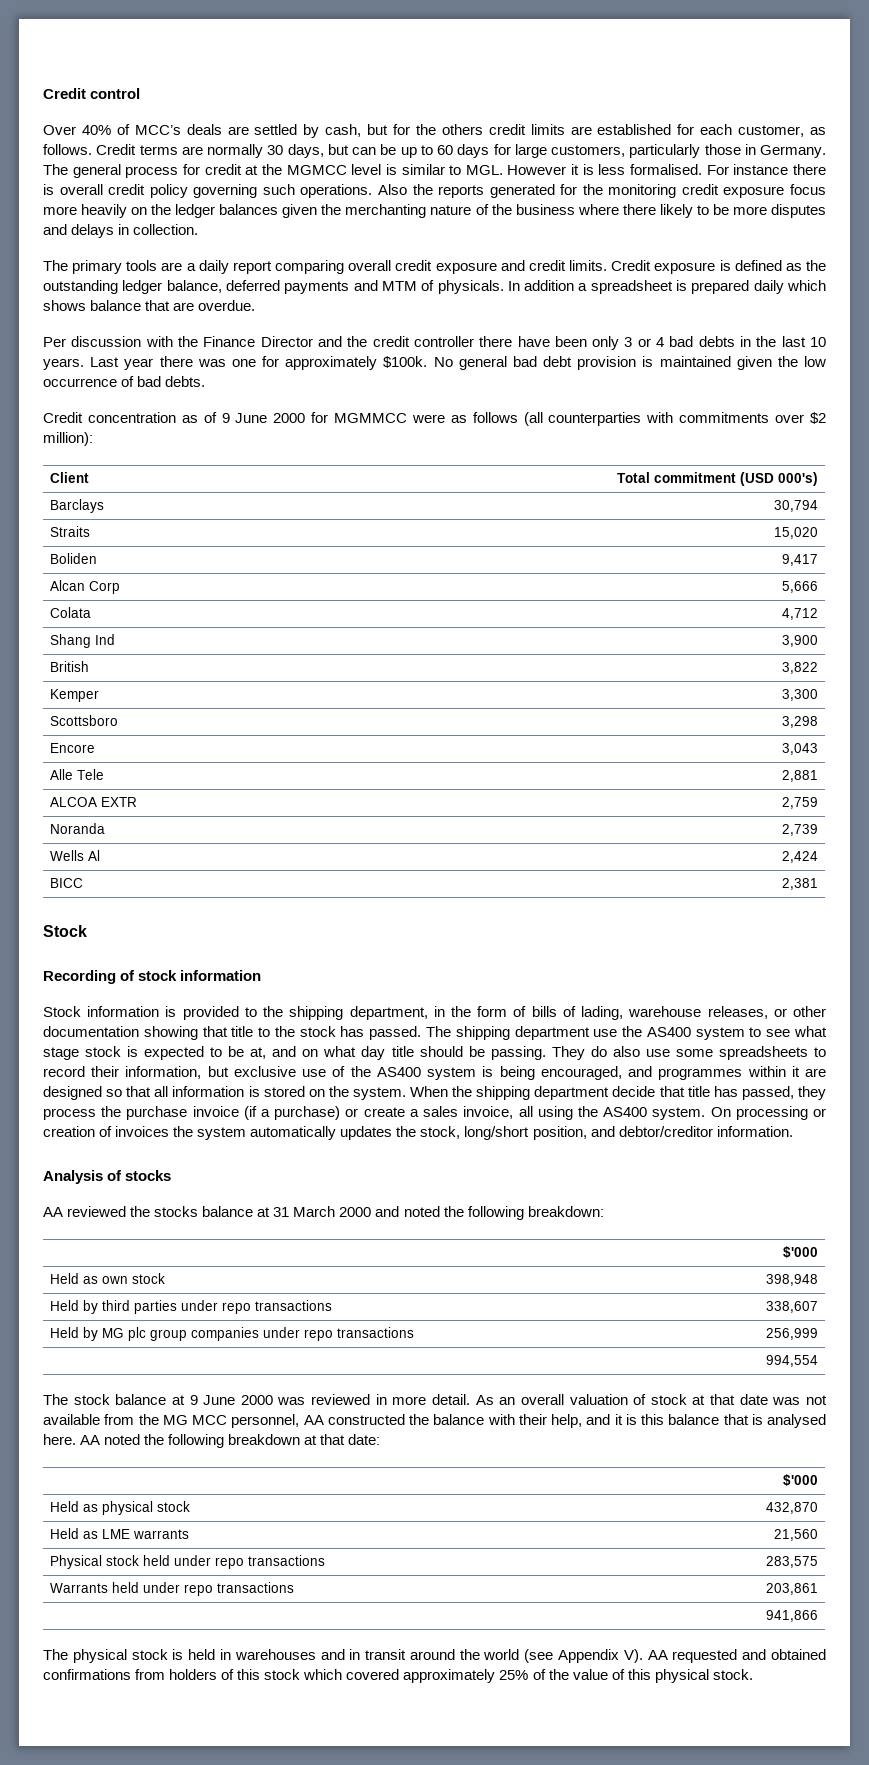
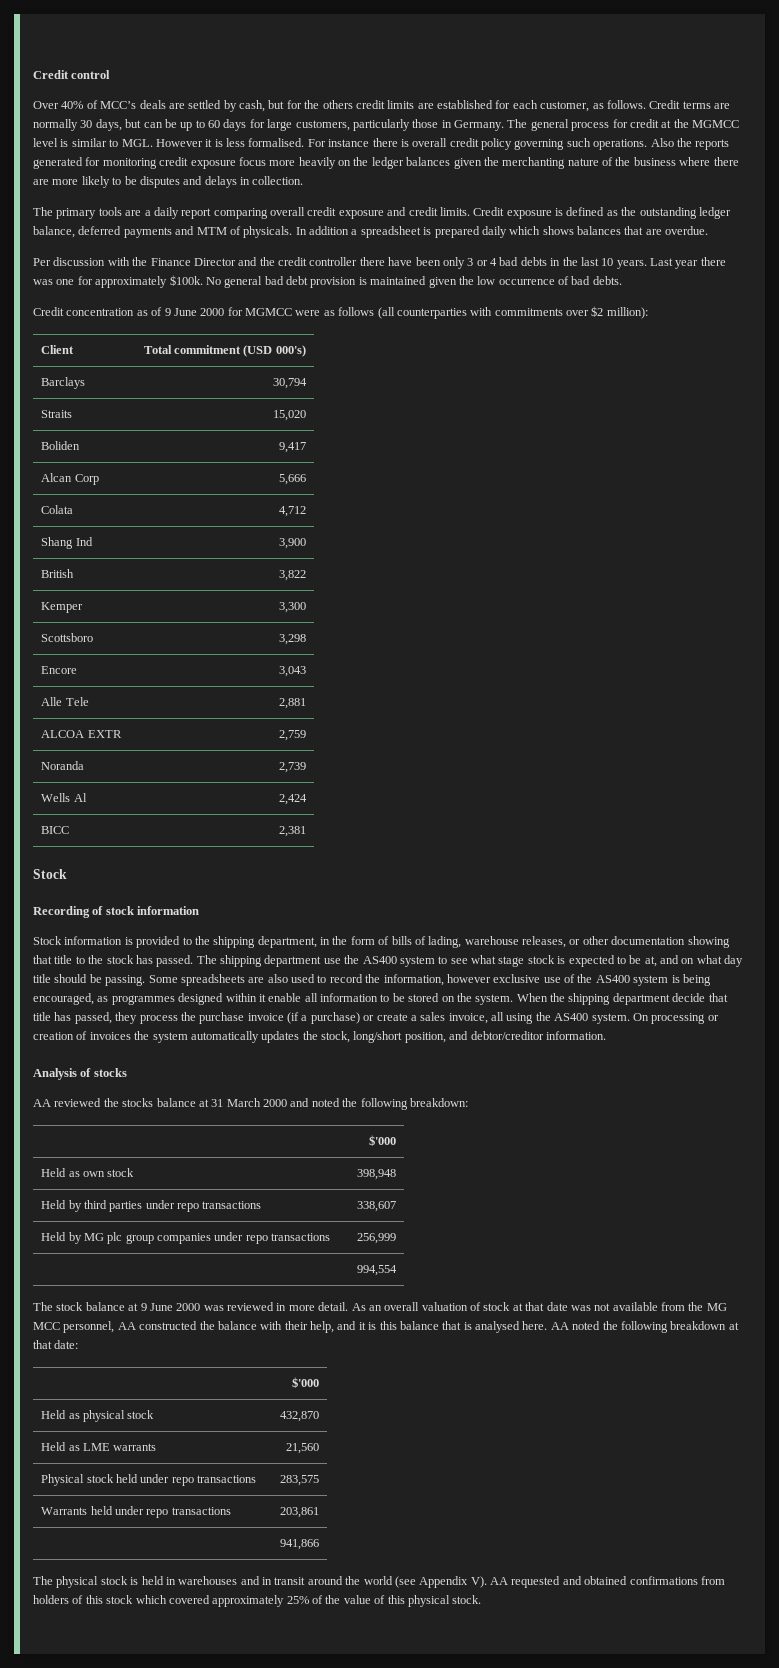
- Also the reports generated for the monitoring credit exposure focus more heavily on the ledger balances given the merchanting nature of the business where there likely to be more disputes and delays in collection.
+ Also the reports generated for monitoring credit exposure focus more heavily on the ledger balances given the merchanting nature of the business where there are more likely to be disputes and delays in collection.
- In addition a spreadsheet is prepared daily which shows balance that are overdue.
+ In addition a spreadsheet is prepared daily which shows balances that are overdue.
- Credit concentration as of 9 June 2000 for MGMMCC were as follows (all counterparties with commitments over $2 million):
+ Credit concentration as of 9 June 2000 for MGMCC were as follows (all counterparties with commitments over $2 million):
- They do also use some spreadsheets to record their information, but exclusive use of the AS400 system is being encouraged, and programmes within it are designed so that all information is stored on the system.
+ Some spreadsheets are also used to record the information, however exclusive use of the AS400 system is being encouraged, as programmes designed within it enable all information to be stored on the system.

